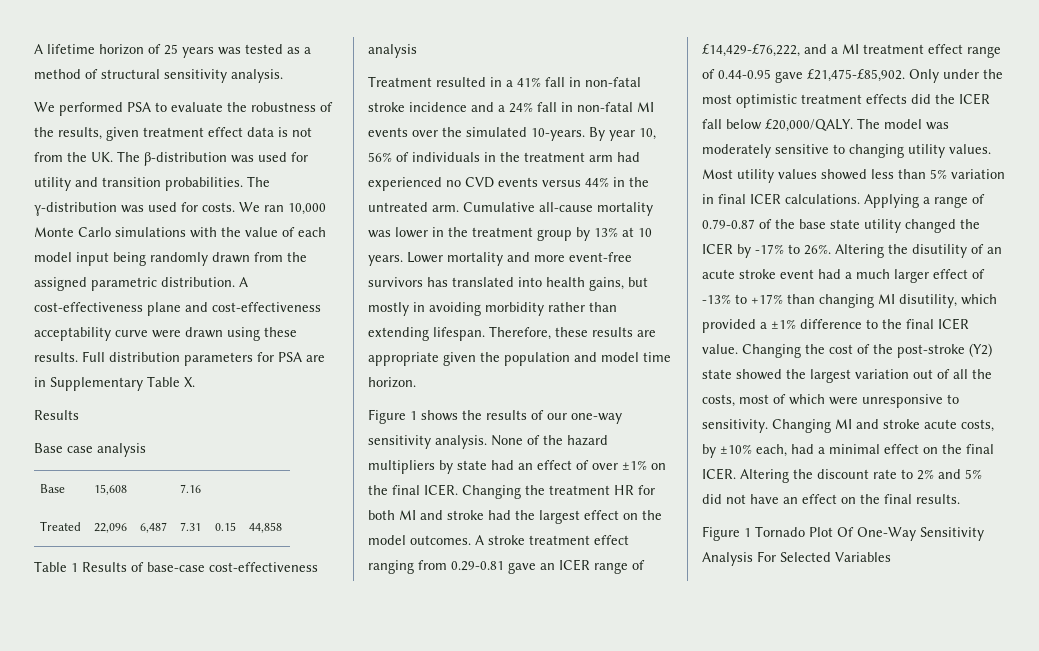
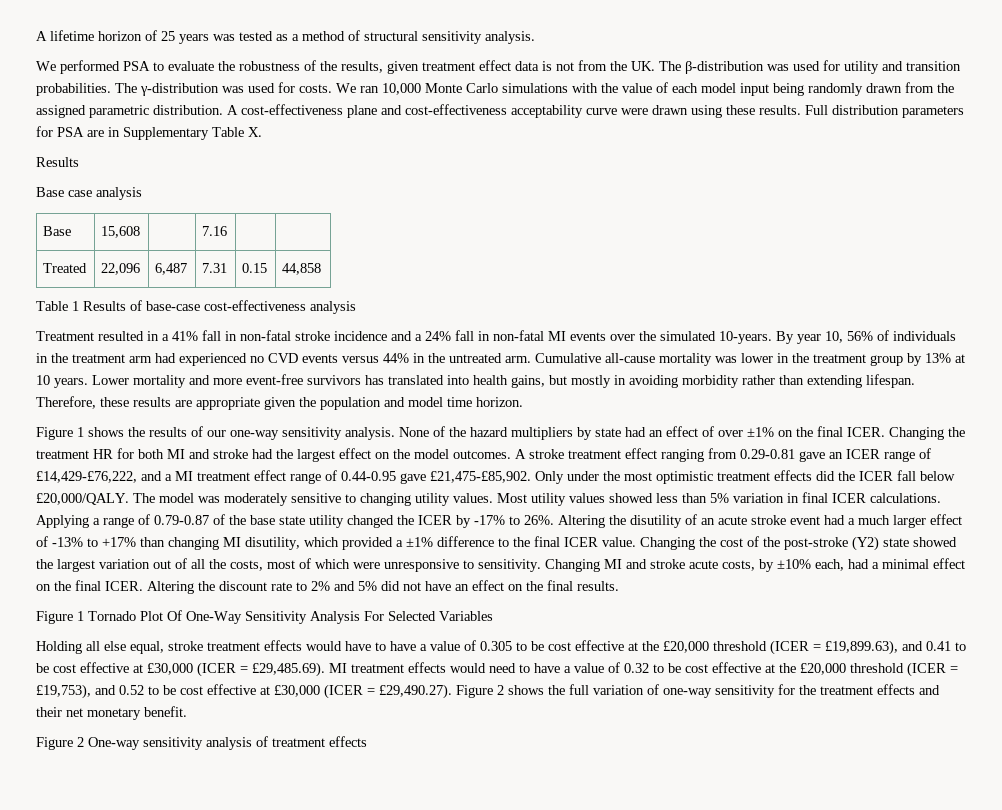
+ Holding all else equal, stroke treatment effects would have to have a value of 0.305 to be cost effective at the £20,000 threshold (ICER = £19,899.63), and 0.41 to be cost effective at £30,000 (ICER = £29,485.69). MI treatment effects would need to have a value of 0.32 to be cost effective at the £20,000 threshold (ICER = £19,753), and 0.52 to be cost effective at £30,000 (ICER = £29,490.27). Figure 2 shows the full variation of one-way sensitivity for the treatment effects and their net monetary benefit.
+ Figure 2 One-way sensitivity analysis of treatment effects

